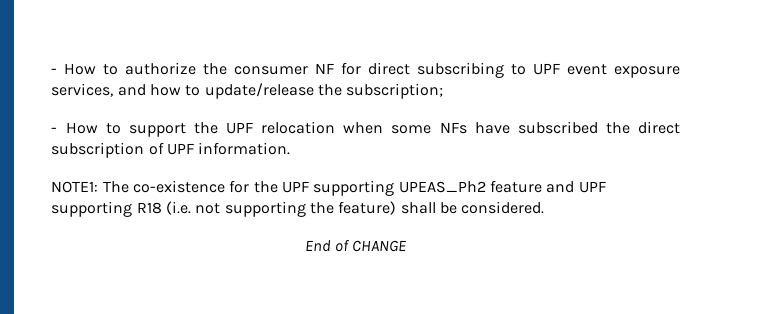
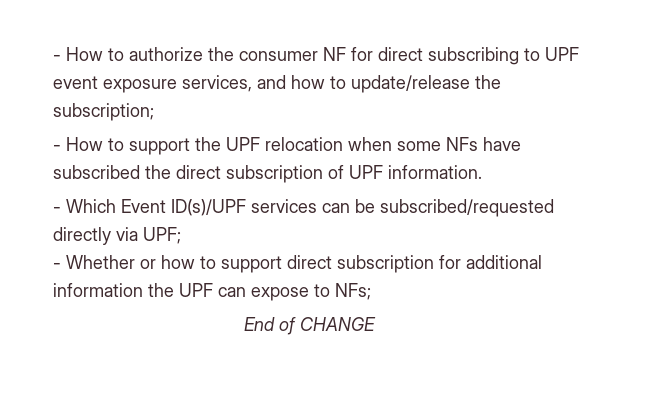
- NOTE1: The co-existence for the UPF supporting UPEAS_Ph2 feature and UPF supporting R18 (i.e. not supporting the feature) shall be considered.
+ - Which Event ID(s)/UPF services can be subscribed/requested directly via UPF;
+ - Whether or how to support direct subscription for additional information the UPF can expose to NFs;

